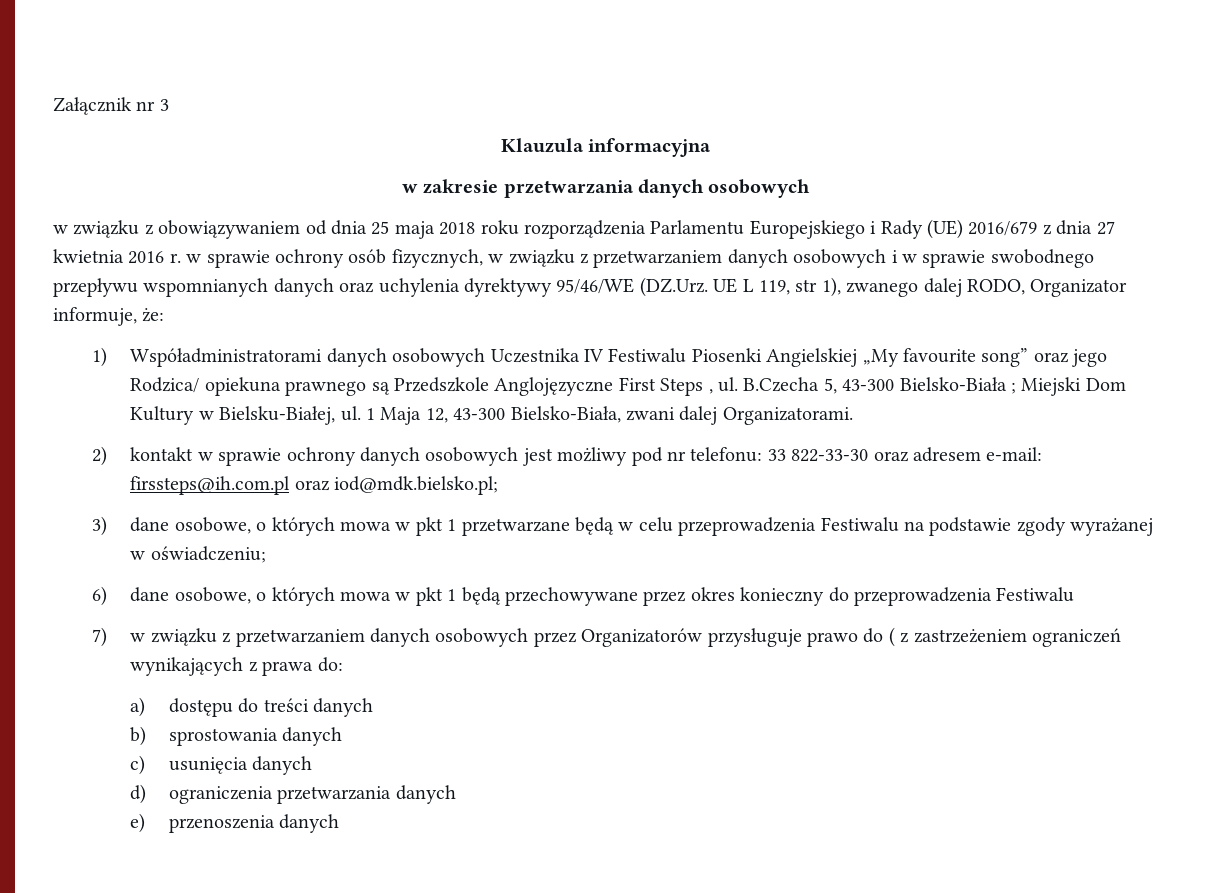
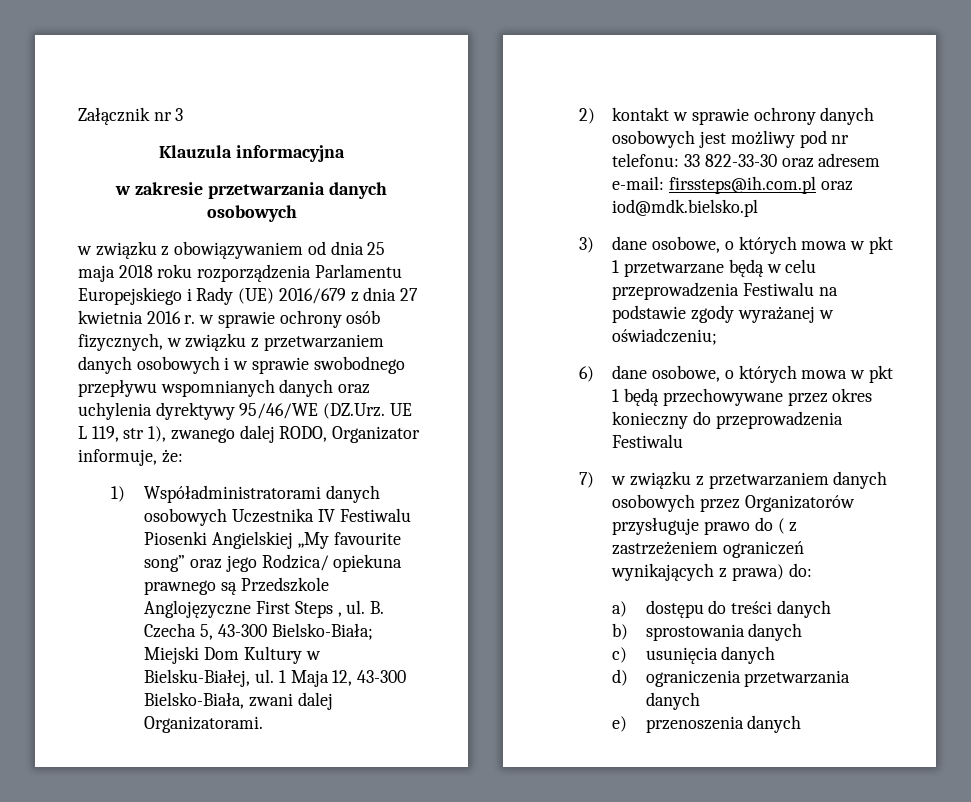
- B.Czecha 5, 43-300 Bielsko-Biała ; Miejski Dom Kultury w Bielsku-Białej, ul.
+ B. Czecha 5, 43-300 Bielsko-Biała; Miejski Dom Kultury w Bielsku-Białej, ul.
- 2) kontakt w sprawie ochrony danych osobowych jest możliwy pod nr telefonu: 33 822-33-30 oraz adresem e-mail: firssteps@ih.com.pl oraz iod@mdk.bielsko.pl;
+ 2) kontakt w sprawie ochrony danych osobowych jest możliwy pod nr telefonu: 33 822-33-30 oraz adresem e-mail: firssteps@ih.com.pl oraz iod@mdk.bielsko.pl
- 7) w związku z przetwarzaniem danych osobowych przez Organizatorów przysługuje prawo do ( z zastrzeżeniem ograniczeń wynikających z prawa do:
+ 7) w związku z przetwarzaniem danych osobowych przez Organizatorów przysługuje prawo do ( z zastrzeżeniem ograniczeń wynikających z prawa) do:

